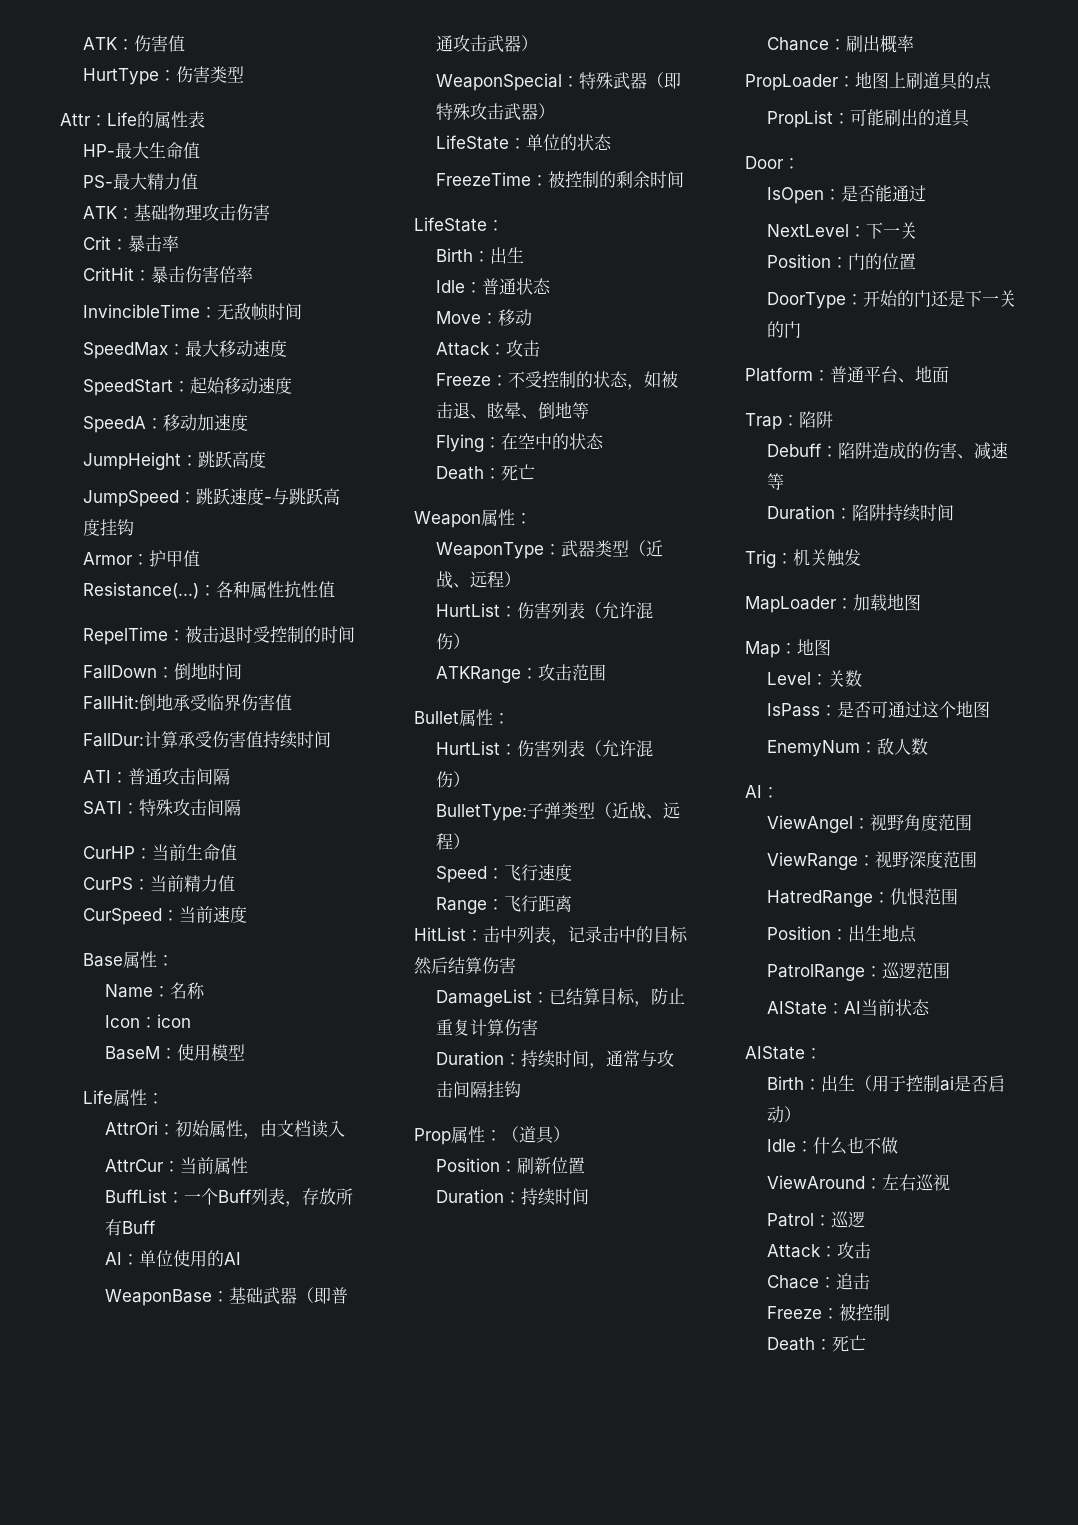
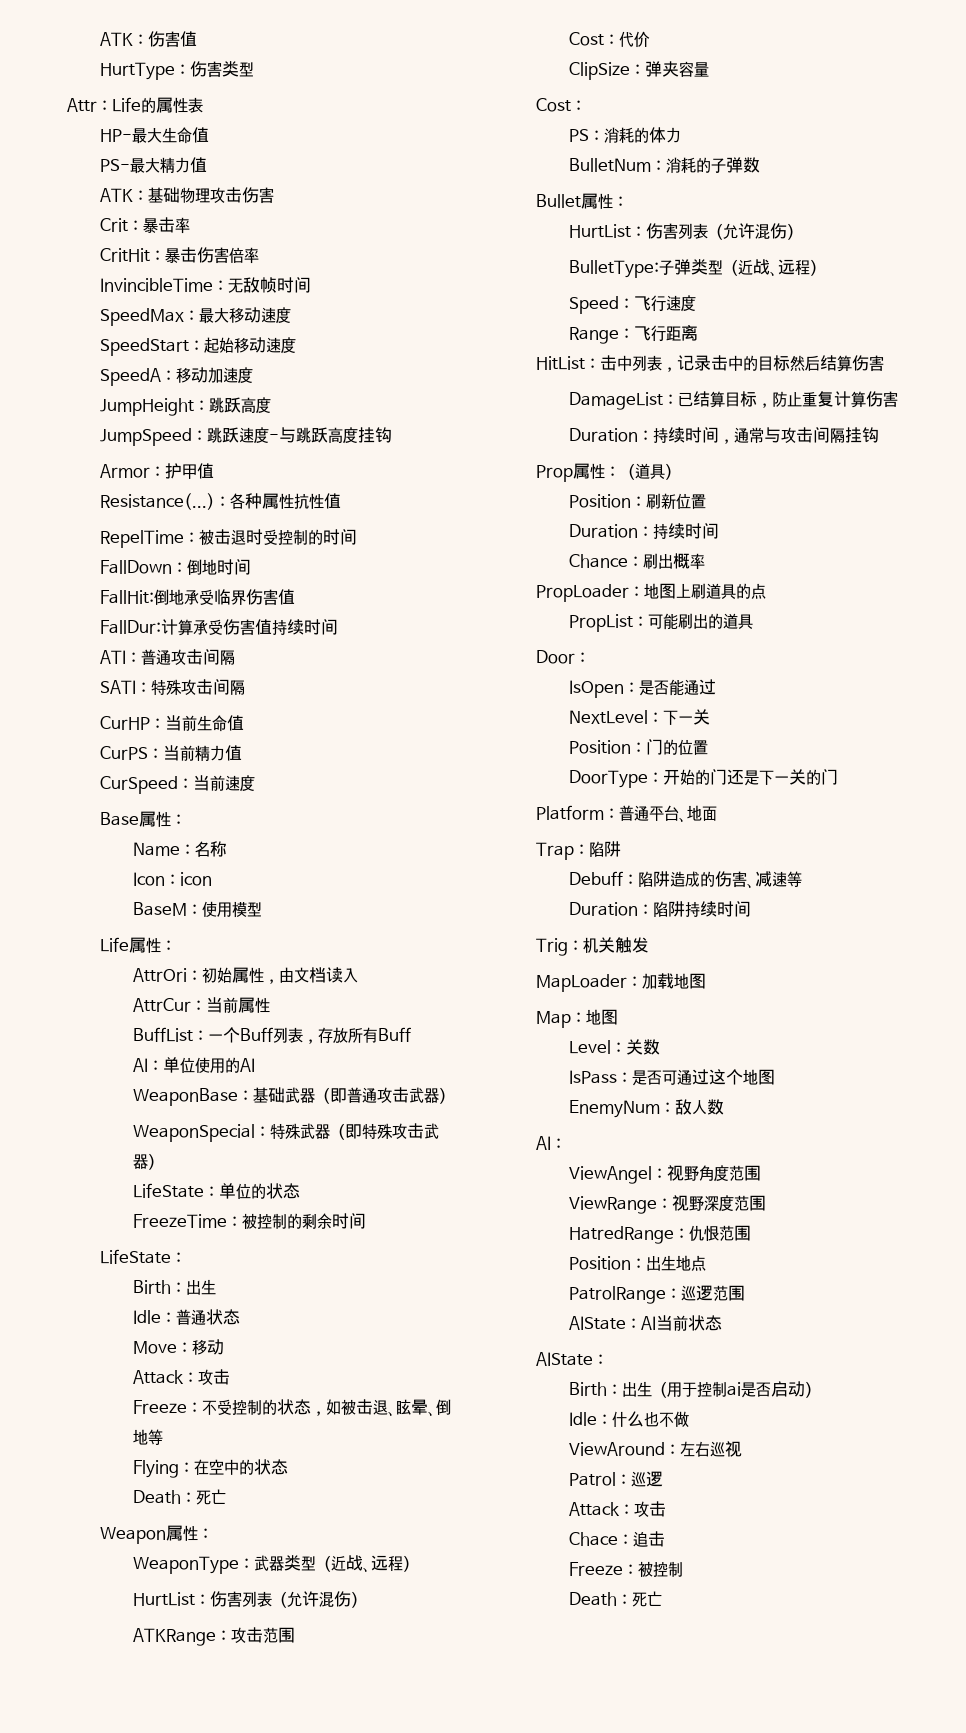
+ Cost：代价
+ ClipSize：弹夹容量
+ Cost：
+ PS：消耗的体力
+ BulletNum：消耗的子弹数

